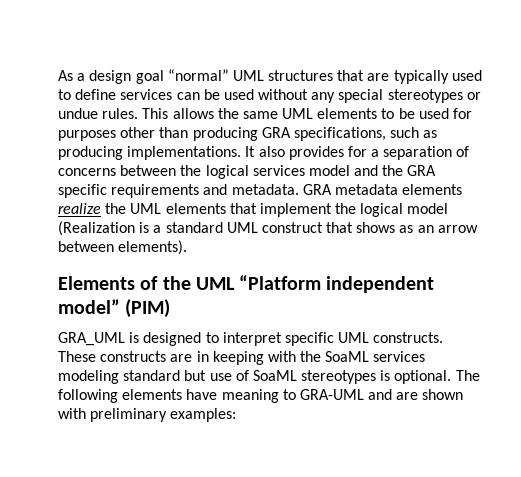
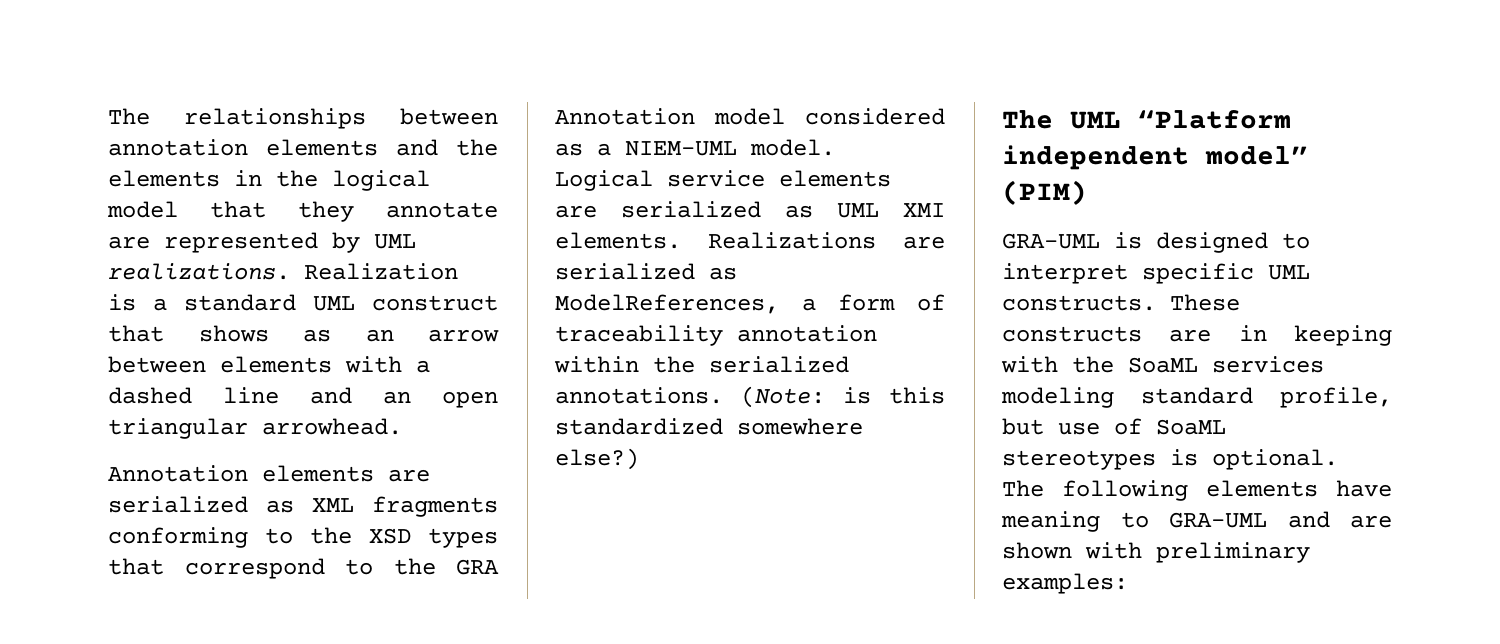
- As a design goal “normal” UML structures that are typically used to define services can be used without any special stereotypes or undue rules. This allows the same UML elements to be used for purposes other than producing GRA specifications, such as producing implementations. It also provides for a separation of concerns between the logical services model and the GRA specific requirements and metadata. GRA metadata elements realize the UML elements that implement the logical model (Realization is a standard UML construct that shows as an arrow between elements).
- Elements of the UML “Platform independent model” (PIM)
+ The relationships between annotation elements and the elements in the logical model that they annotate are represented by UML realizations. Realization is a standard UML construct that shows as an arrow between elements with a dashed line and an open triangular arrowhead.
+ Annotation elements are serialized as XML fragments conforming to the XSD types that correspond to the GRA Annotation model considered as a NIEM-UML model. Logical service elements are serialized as UML XMI elements. Realizations are serialized as ModelReferences, a form of traceability annotation within the serialized annotations. (Note: is this standardized somewhere else?)
+ The UML “Platform independent model” (PIM)
- GRA_UML is designed to interpret specific UML constructs.
+ GRA-UML is designed to interpret specific UML constructs.
- These constructs are in keeping with the SoaML services modeling standard but use of SoaML stereotypes is optional.
+ These constructs are in keeping with the SoaML services modeling standard profile, but use of SoaML stereotypes is optional.

